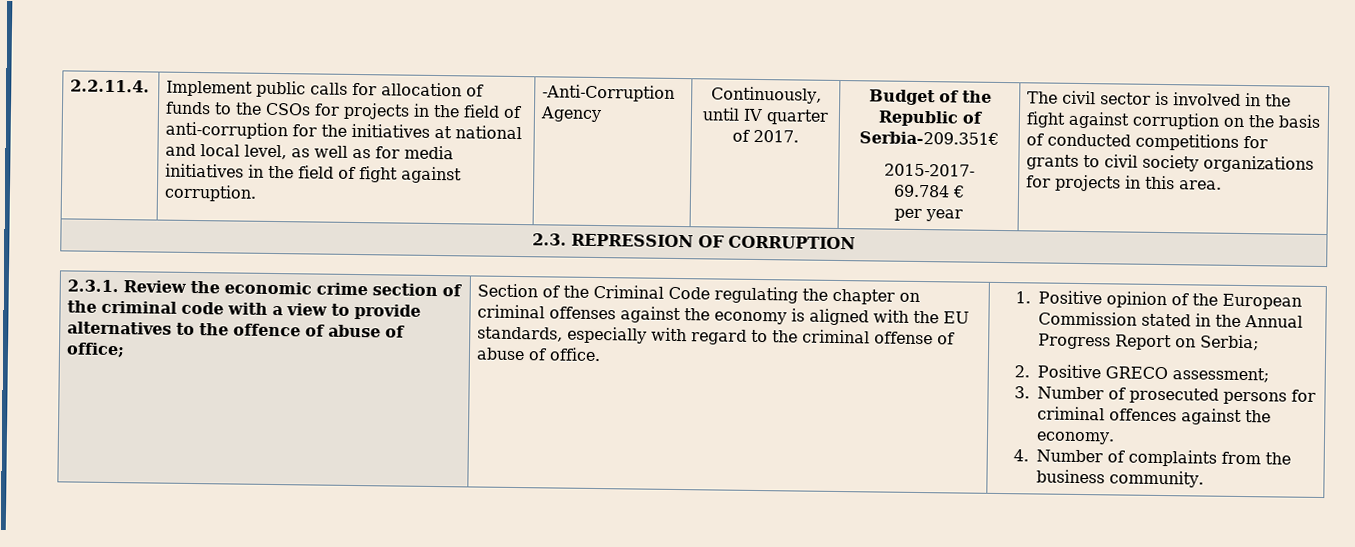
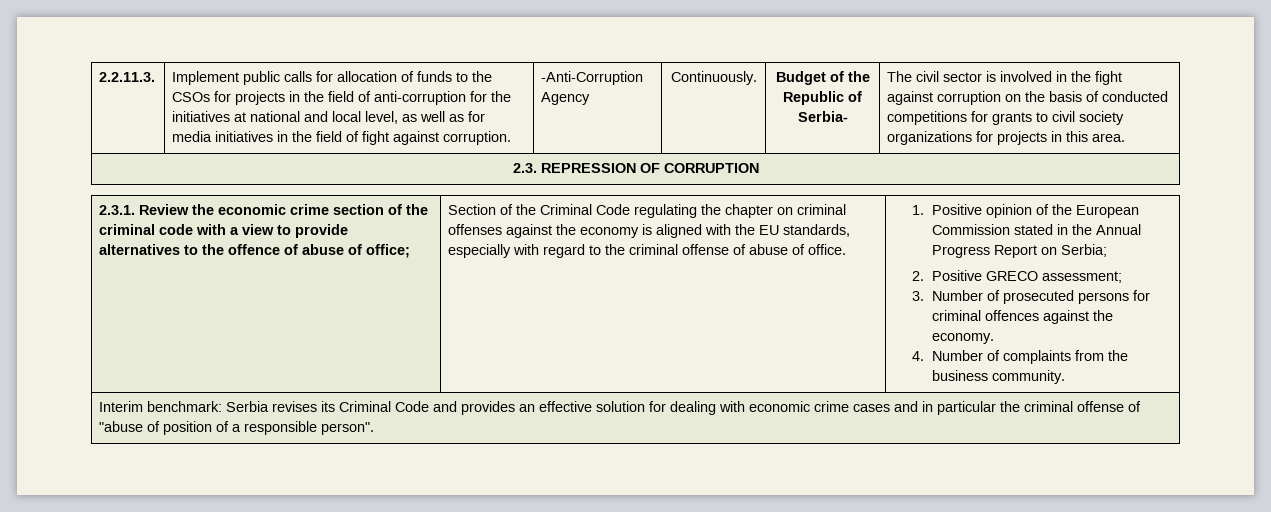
- 2.2.11.4.
+ 2.2.11.3.
- Continuously, until IV quarter of 2017.
+ Continuously.
- Budget of the Republic of Serbia-209.351€
- 2015-2017-
- 69.784 €
- per year
+ Budget of the Republic of Serbia-
+ Interim benchmark: Serbia revises its Criminal Code and provides an effective solution for dealing with economic crime cases and in particular the criminal offense of "abuse of position of a responsible person".

